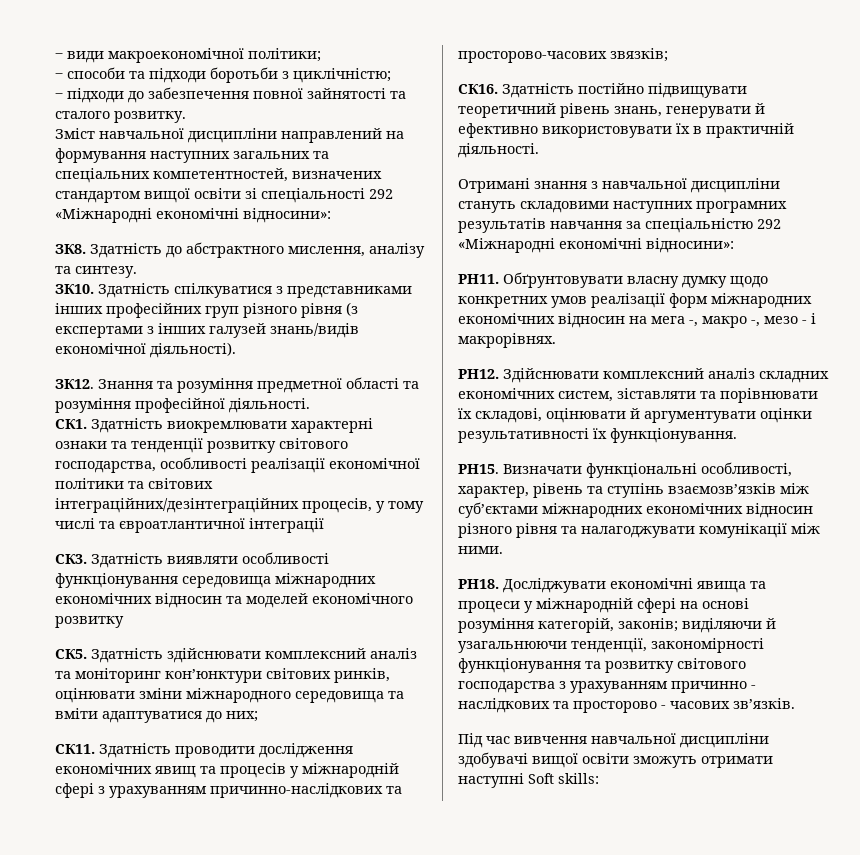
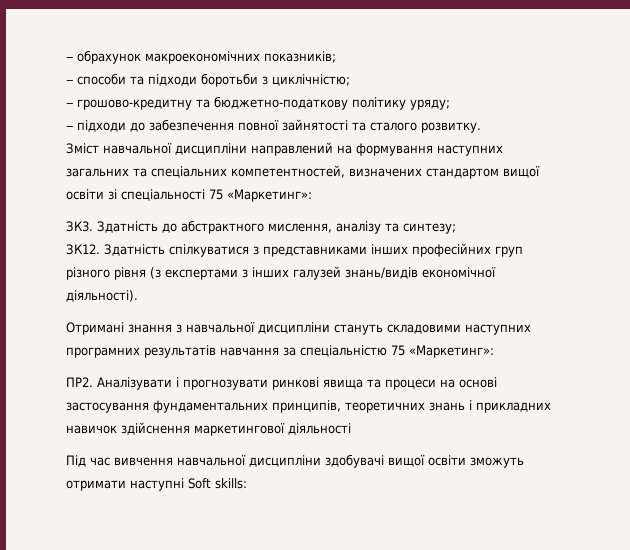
- ‒ види макроекономічної політики;
+ ‒ обрахунок макроекономічних показників;
+ ‒ грошово-кредитну та бюджетно-податкову політику уряду;
- Зміст навчальної дисципліни направлений на формування наступних загальних та спеціальних компетентностей, визначених стандартом вищої освіти зі спеціальності 292 «Міжнародні економічні відносини»:
- ЗК8. Здатність до абстрактного мислення, аналізу та синтезу.
- ЗК10.
+ Зміст навчальної дисципліни направлений на формування наступних загальних та спеціальних компетентностей, визначених стандартом вищої освіти зі спеціальності 75 «Маркетинг»:
+ ЗК3. Здатність до абстрактного мислення, аналізу та синтезу;
+ ЗК12.
- ЗК12. Знання та розуміння предметної області та розуміння професійної діяльності.
- СК1. Здатність виокремлювати характерні ознаки та тенденції розвитку світового господарства, особливості реалізації економічної політики та світових інтеграційних/дезінтеграційних процесів, у тому числі та євроатлантичної інтеграції
- СК3. Здатність виявляти особливості функціонування середовища міжнародних економічних відносин та моделей економічного розвитку
- СК5. Здатність здійснювати комплексний аналіз та моніторинг кон’юнктури світових ринків, оцінювати зміни міжнародного середовища та вміти адаптуватися до них;
- СК11. Здатність проводити дослідження економічних явищ та процесів у міжнародній сфері з урахуванням причинно-наслідкових та просторово-часових звязків;
- СК16. Здатність постійно підвищувати теоретичний рівень знань, генерувати й ефективно використовувати їх в практичній діяльності.
- Отримані знання з навчальної дисципліни стануть складовими наступних програмних результатів навчання за спеціальністю 292 «Міжнародні економічні відносини»:
- РН11. Обґрунтовувати власну думку щодо конкретних умов реалізації форм міжнародних економічних відносин на мега -, макро -, мезо - і макрорівнях.
- РН12. Здійснювати комплексний аналіз складних економічних систем, зіставляти та порівнювати їх складові, оцінювати й аргументувати оцінки результативності їх функціонування.
- РН15. Визначати функціональні особливості, характер, рівень та ступінь взаємозв’язків між суб’єктами міжнародних економічних відносин різного рівня та налагоджувати комунікації між ними.
- РН18. Досліджувати економічні явища та процеси у міжнародній сфері на основі розуміння категорій, законів; виділяючи й узагальнюючи тенденції, закономірності функціонування та розвитку світового господарства з урахуванням причинно - наслідкових та просторово - часових зв’язків.
+ Отримані знання з навчальної дисципліни стануть складовими наступних програмних результатів навчання за спеціальністю 75 «Маркетинг»:
+ ПР2. Аналізувати і прогнозувати ринкові явища та процеси на основі застосування фундаментальних принципів, теоретичних знань і прикладних навичок здійснення маркетингової діяльності

